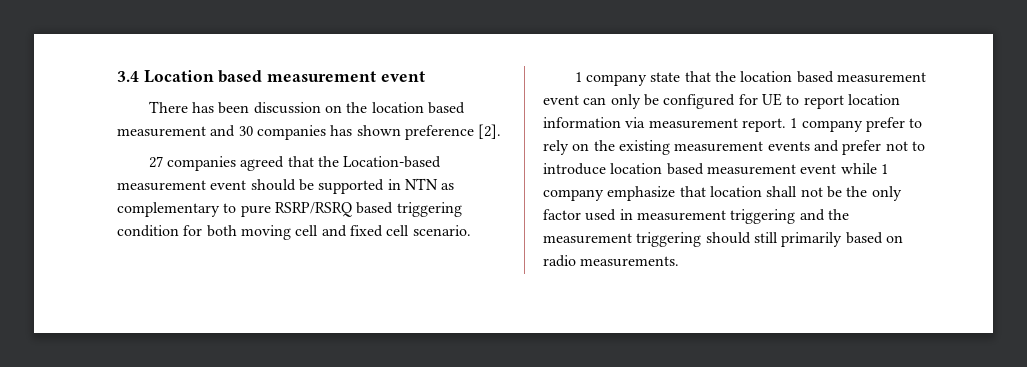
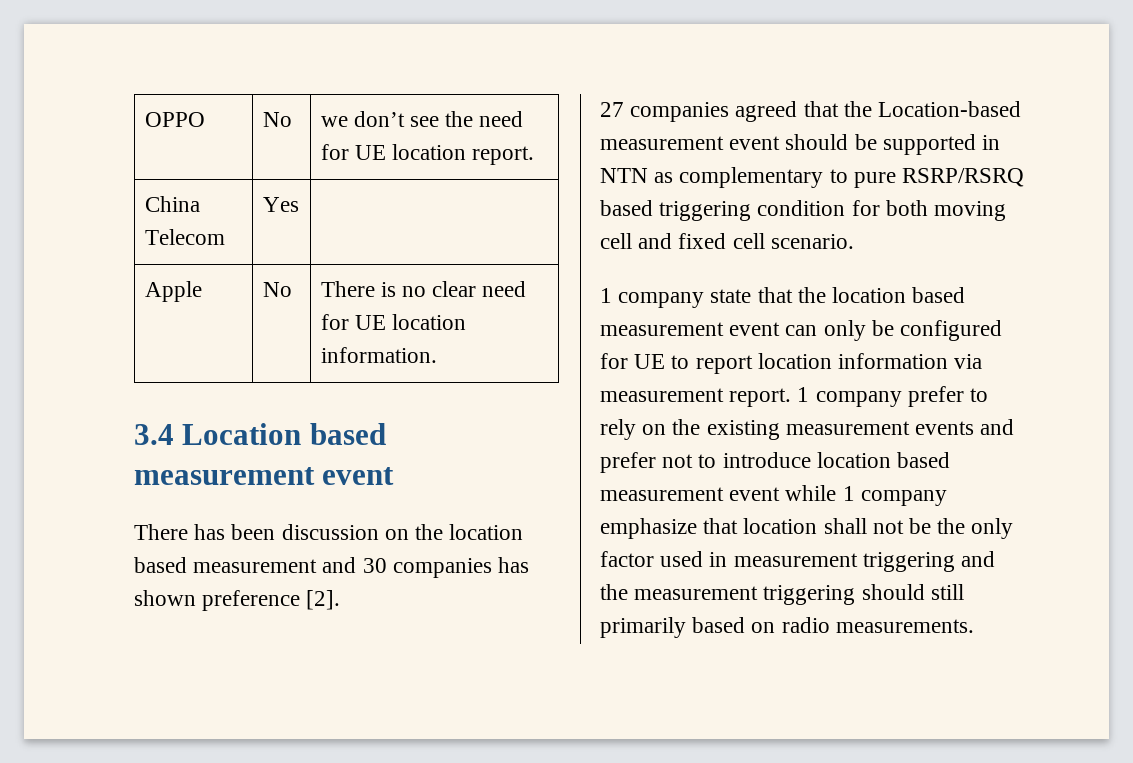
+ OPPO | No | we don’t see the need for UE location report.
+ China Telecom | Yes |
+ Apple | No | There is no clear need for UE location information.

